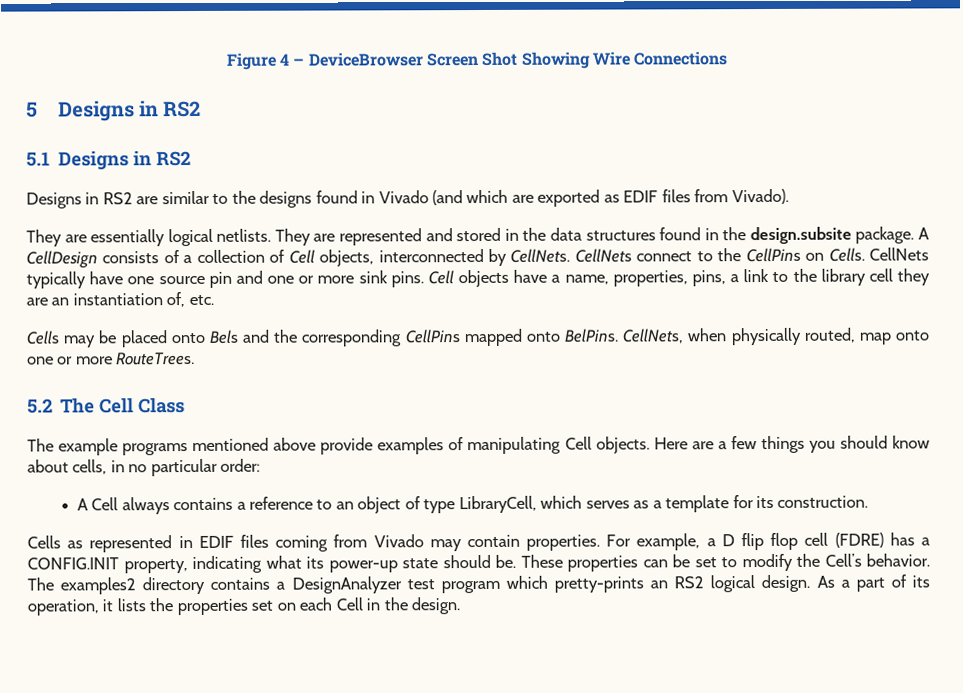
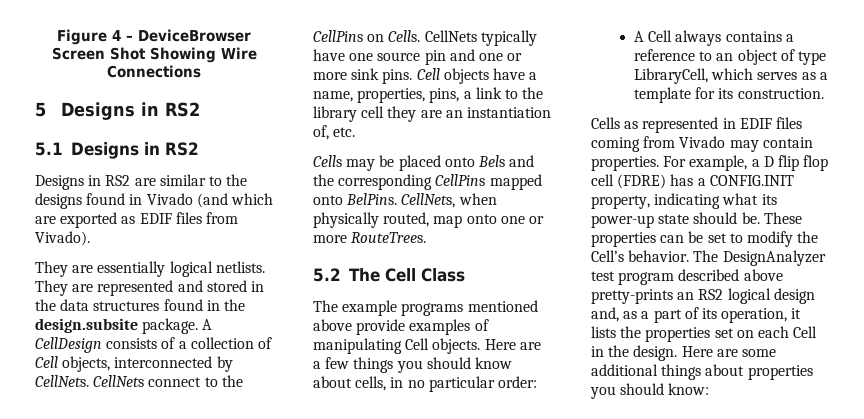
- The examples2 directory contains a DesignAnalyzer test program which pretty-prints an RS2 logical design. As a part of its operation, it lists the properties set on each Cell in the design.
+ The DesignAnalyzer test program described above pretty-prints an RS2 logical design and, as a part of its operation, it lists the properties set on each Cell in the design.
+ Here are some additional things about properties you should know:

